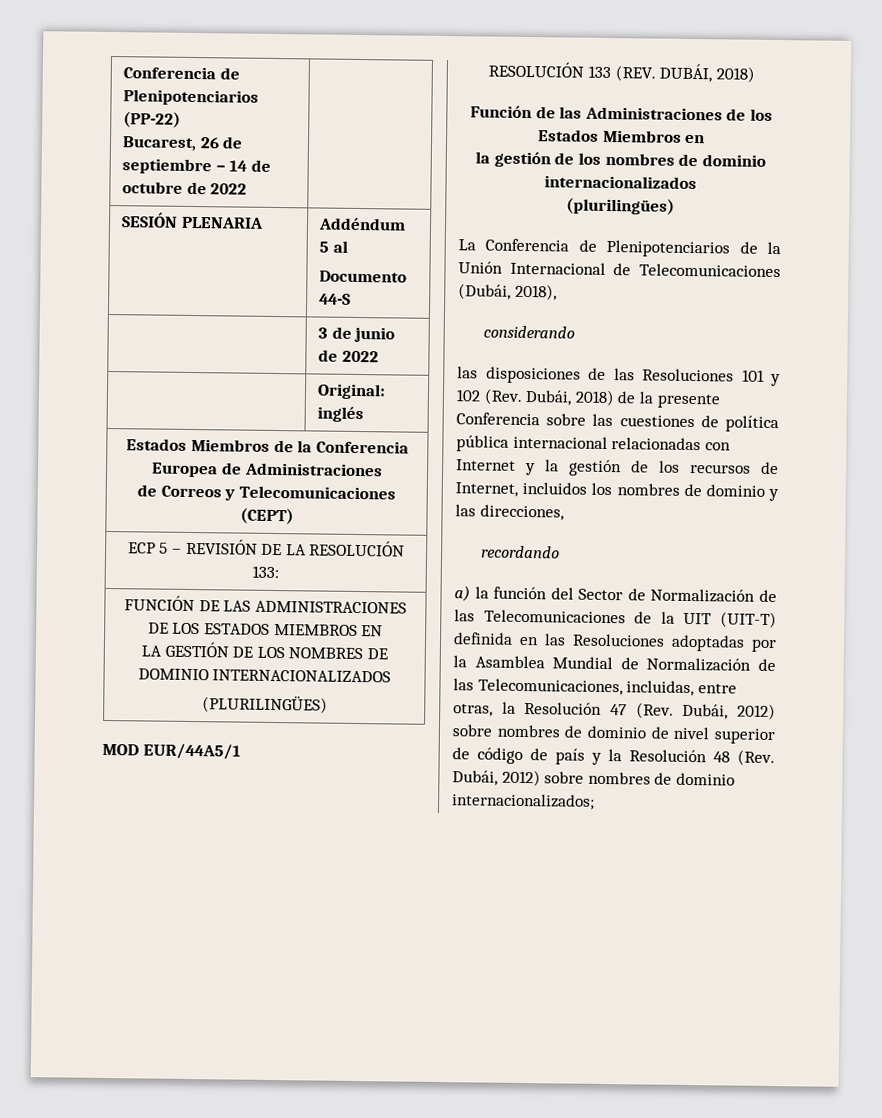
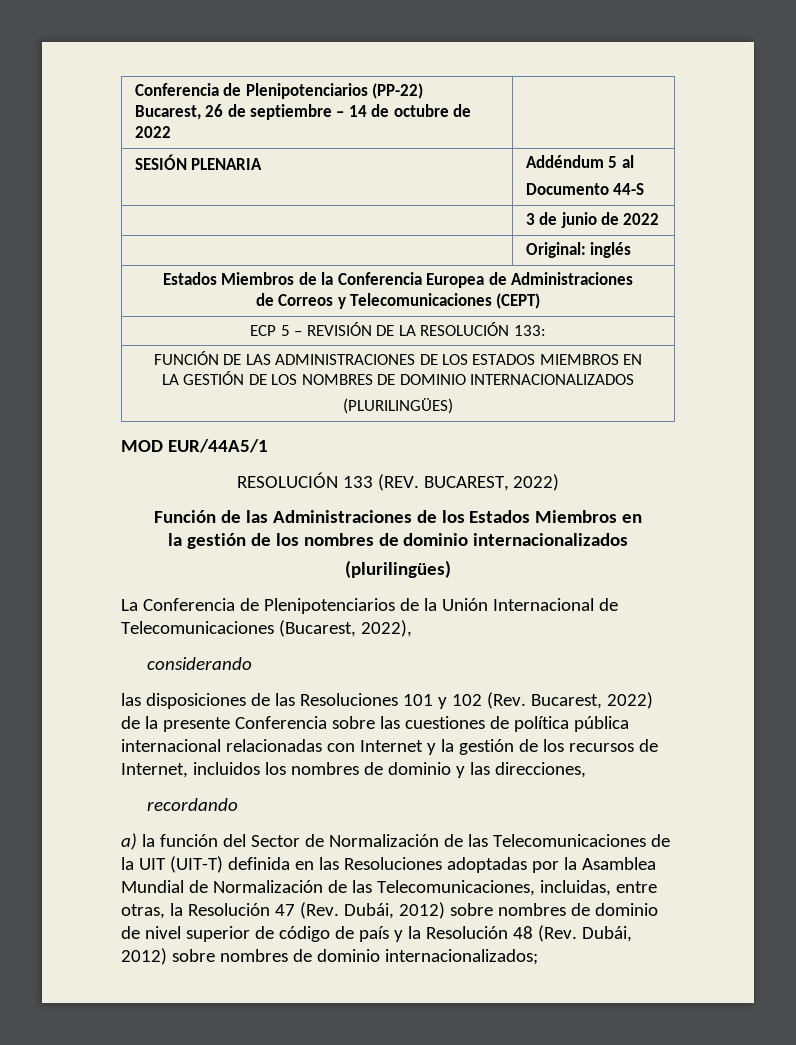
- RESOLUCIÓN 133 (REV. DUBÁI, 2018)
+ RESOLUCIÓN 133 (REV. BUCAREST, 2022)
- La Conferencia de Plenipotenciarios de la Unión Internacional de Telecomunicaciones (Dubái, 2018),
+ La Conferencia de Plenipotenciarios de la Unión Internacional de Telecomunicaciones (Bucarest, 2022),
- las disposiciones de las Resoluciones 101 y 102 (Rev. Dubái, 2018) de la presente Conferencia sobre las cuestiones de política pública internacional relacionadas con Internet y la gestión de los recursos de Internet, incluidos los nombres de dominio y las direcciones,
+ las disposiciones de las Resoluciones 101 y 102 (Rev. Bucarest, 2022) de la presente Conferencia sobre las cuestiones de política pública internacional relacionadas con Internet y la gestión de los recursos de Internet, incluidos los nombres de dominio y las direcciones,

